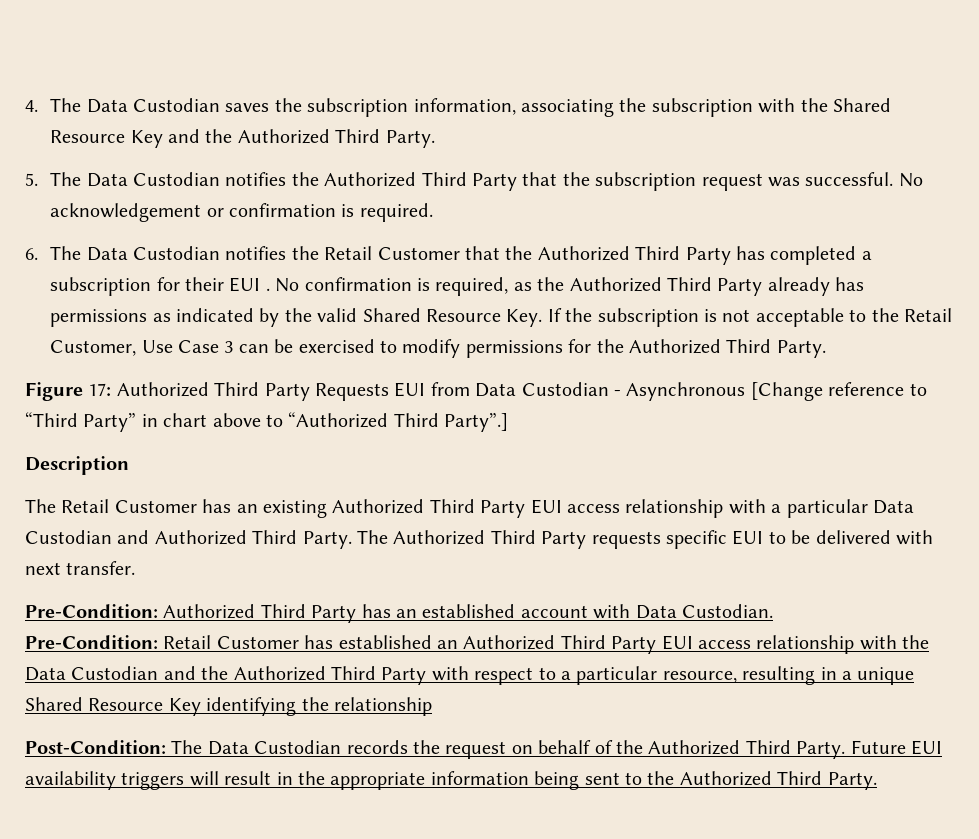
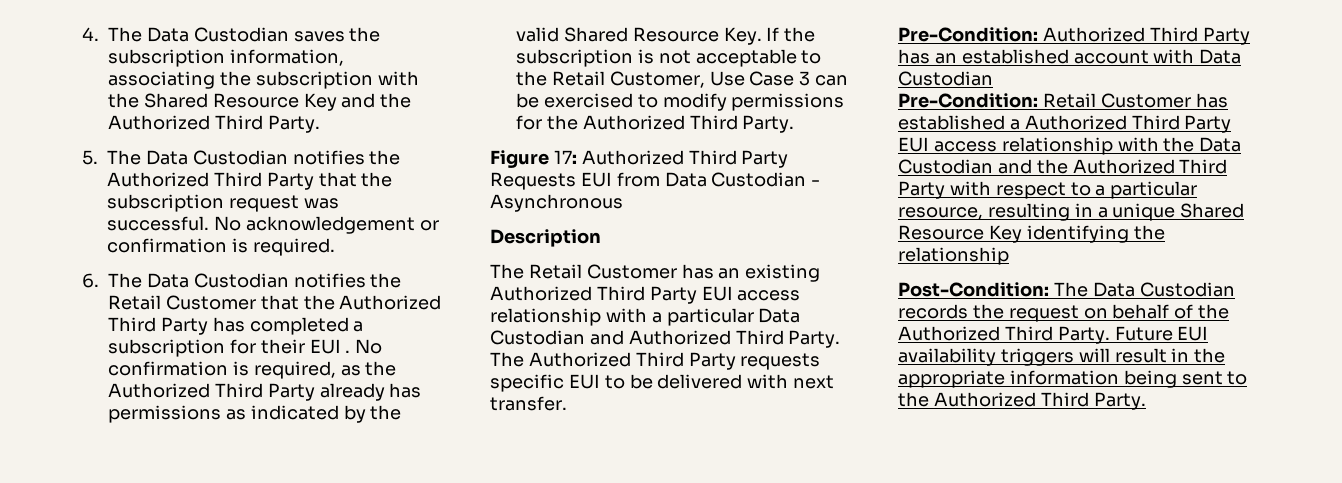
- Figure 17: Authorized Third Party Requests EUI from Data Custodian - Asynchronous [Change reference to “Third Party” in chart above to “Authorized Third Party”.]
+ Figure 17: Authorized Third Party Requests EUI from Data Custodian - Asynchronous
- Pre-Condition: Authorized Third Party has an established account with Data Custodian.
+ Pre-Condition: Authorized Third Party has an established account with Data Custodian
- Pre-Condition: Retail Customer has established an Authorized Third Party EUI access relationship with the Data Custodian and the Authorized Third Party with respect to a particular resource, resulting in a unique Shared Resource Key identifying the relationship
+ Pre-Condition: Retail Customer has established a Authorized Third Party EUI access relationship with the Data Custodian and the Authorized Third Party with respect to a particular resource, resulting in a unique Shared Resource Key identifying the relationship

